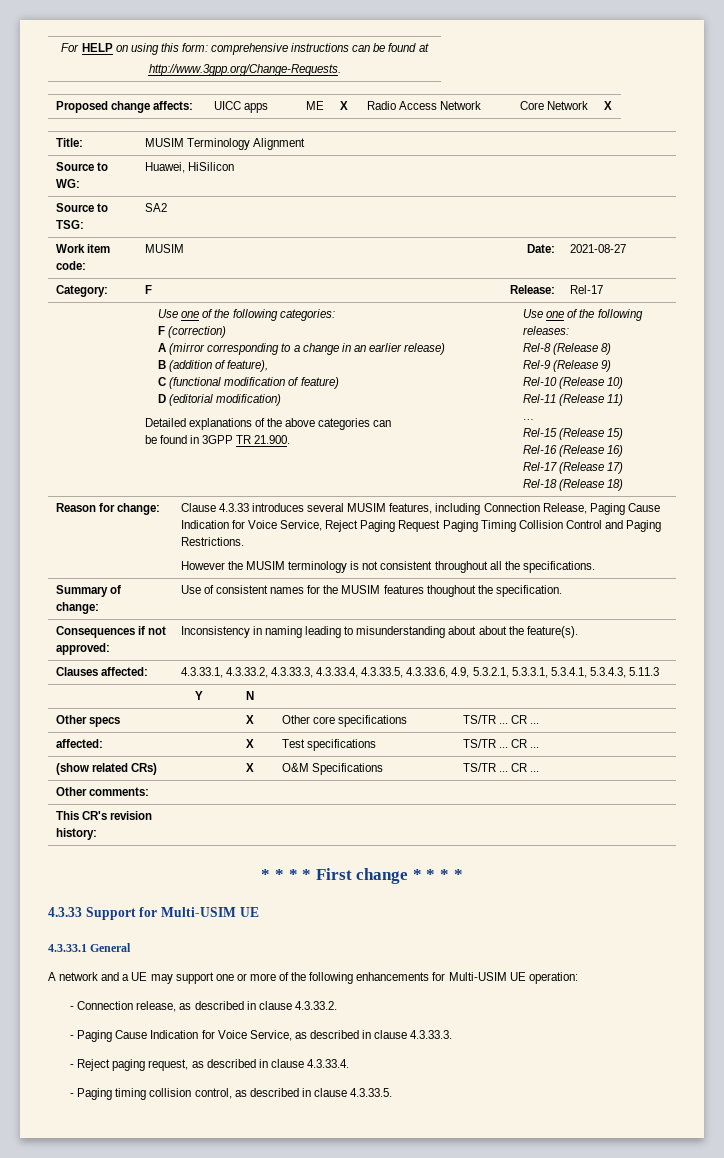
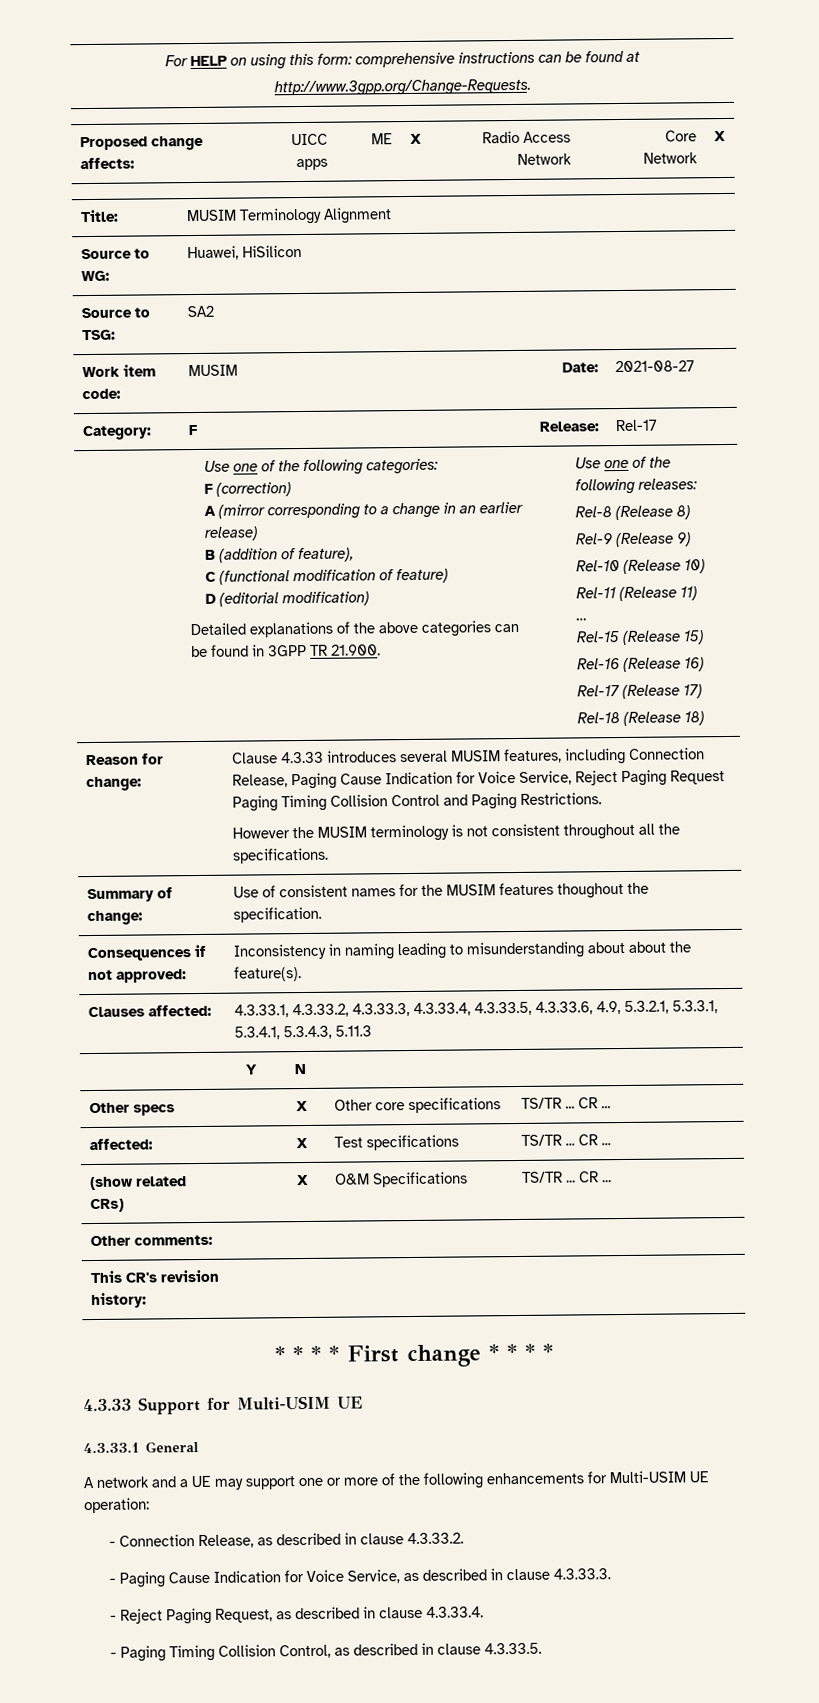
- - Connection release, as described in clause 4.3.33.2.
+ - Connection Release, as described in clause 4.3.33.2.
- - Reject paging request, as described in clause 4.3.33.4.
+ - Reject Paging Request, as described in clause 4.3.33.4.
- - Paging timing collision control, as described in clause 4.3.33.5.
+ - Paging Timing Collision Control, as described in clause 4.3.33.5.

